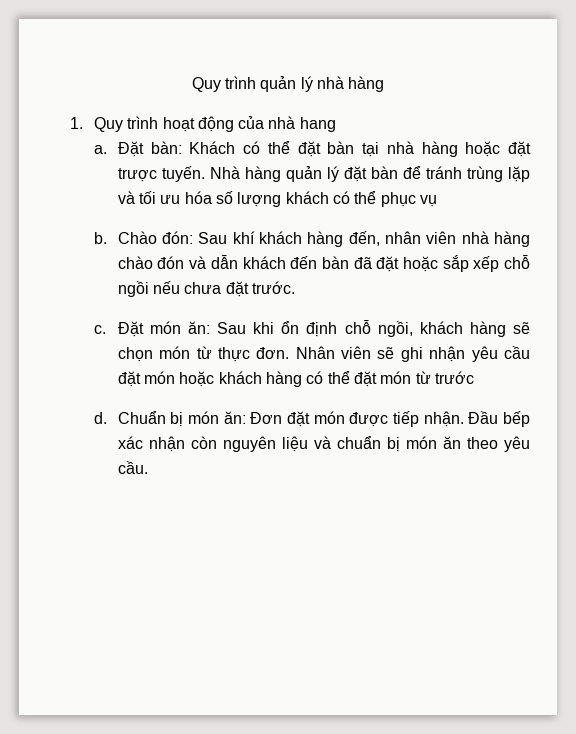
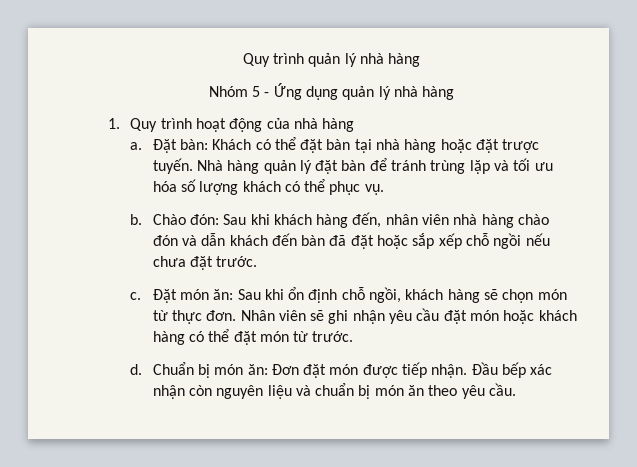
+ Nhóm 5 - Ứng dụng quản lý nhà hàng
- 1. Quy trình hoạt động của nhà hang
+ 1. Quy trình hoạt động của nhà hàng
- Nhà hàng quản lý đặt bàn để tránh trùng lặp và tối ưu hóa số lượng khách có thể phục vụ
+ Nhà hàng quản lý đặt bàn để tránh trùng lặp và tối ưu hóa số lượng khách có thể phục vụ.
- Chào đón: Sau khí khách hàng đến, nhân viên nhà hàng chào đón và dẫn khách đến bàn đã đặt hoặc sắp xếp chỗ ngồi nếu chưa đặt trước.
+ Chào đón: Sau khi khách hàng đến, nhân viên nhà hàng chào đón và dẫn khách đến bàn đã đặt hoặc sắp xếp chỗ ngồi nếu chưa đặt trước.
- Nhân viên sẽ ghi nhận yêu cầu đặt món hoặc khách hàng có thể đặt món từ trước
+ Nhân viên sẽ ghi nhận yêu cầu đặt món hoặc khách hàng có thể đặt món từ trước.

